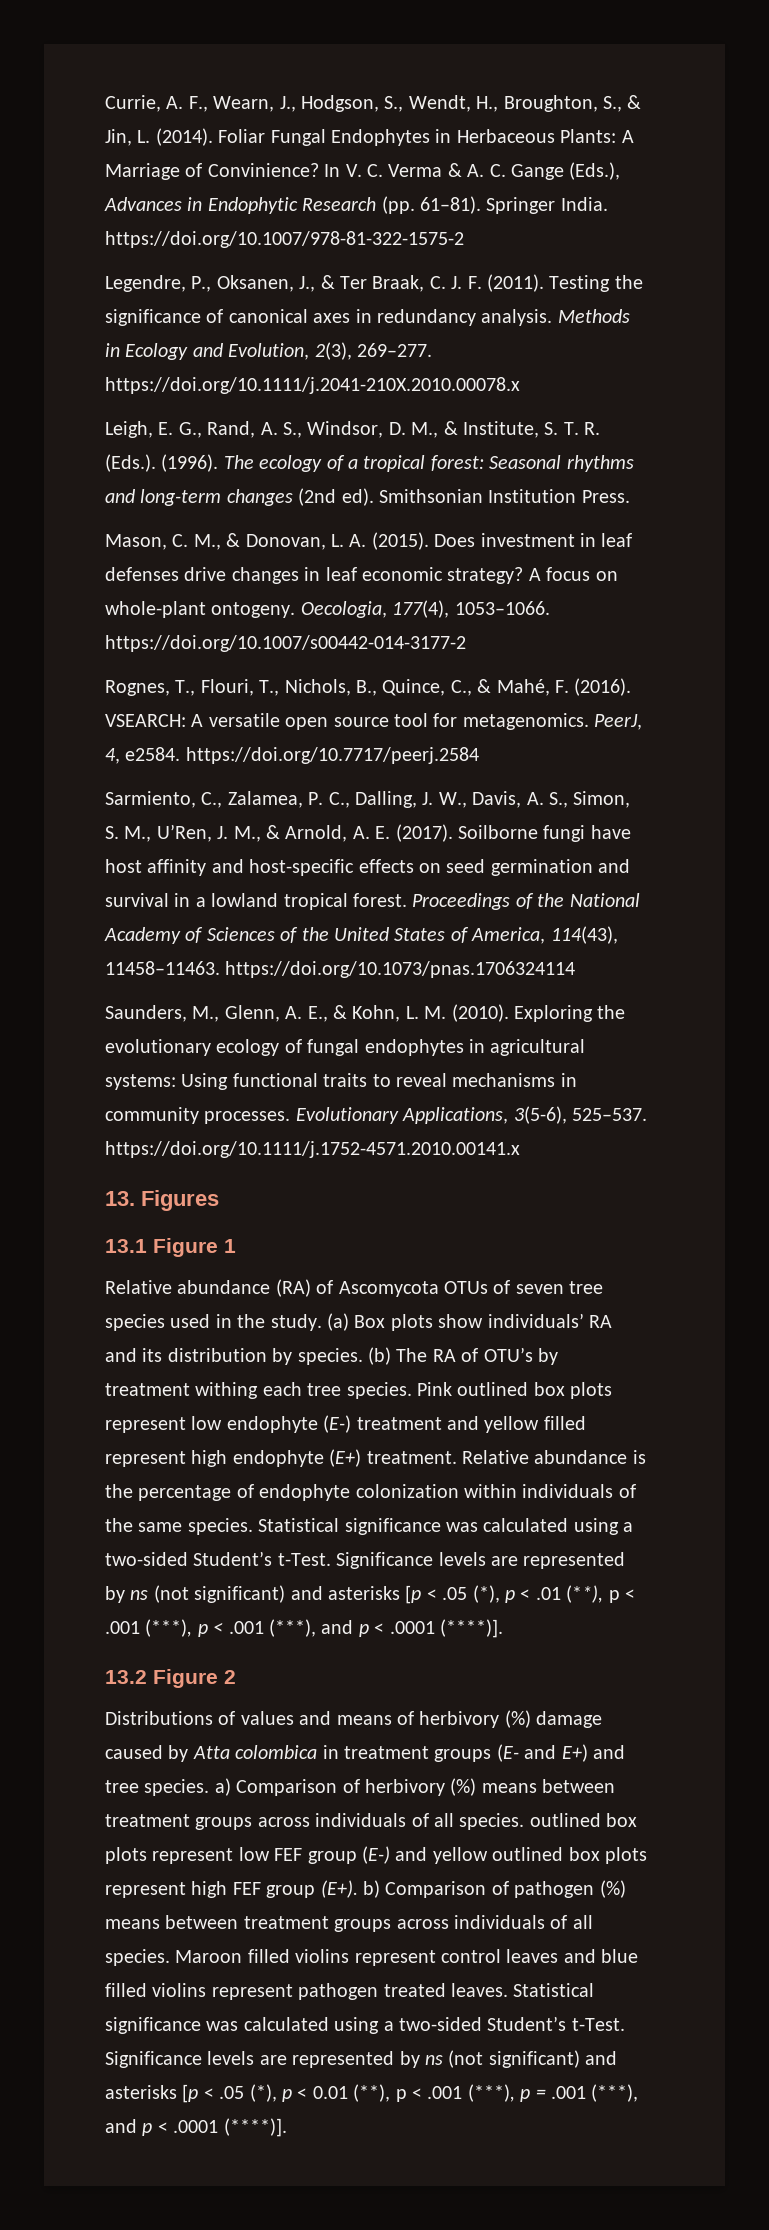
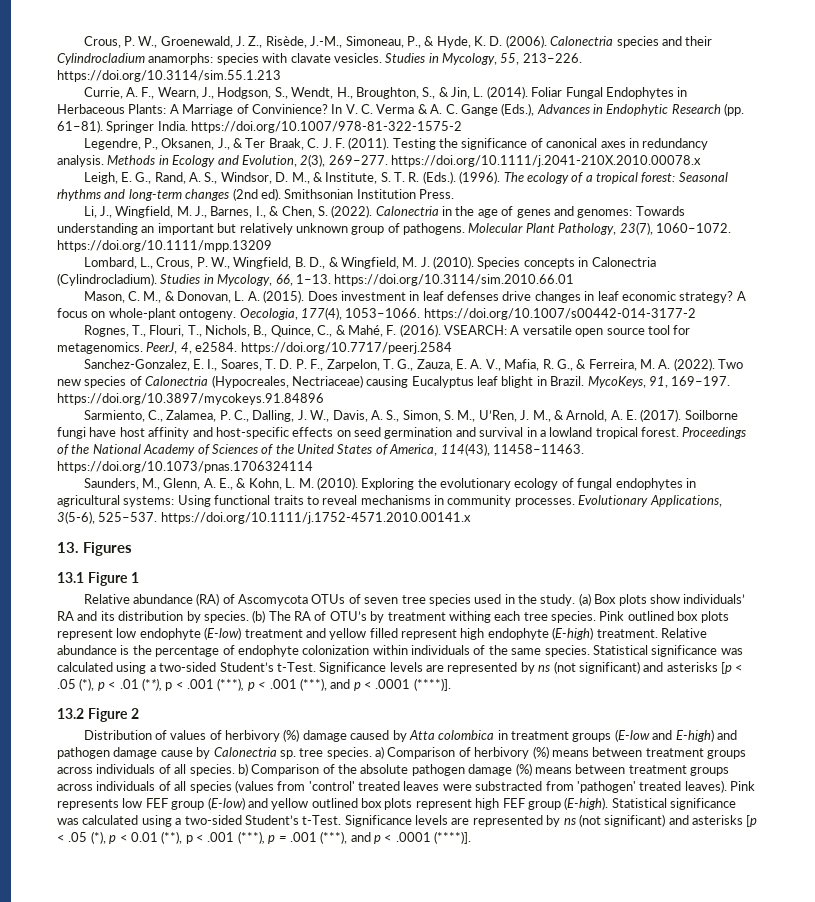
+ Crous, P. W., Groenewald, J. Z., Risède, J.-M., Simoneau, P., & Hyde, K. D. (2006). Calonectria species and their Cylindrocladium anamorphs: species with clavate vesicles. Studies in Mycology, 55, 213–226. https://doi.org/10.3114/sim.55.1.213
+ Li, J., Wingfield, M. J., Barnes, I., & Chen, S. (2022). Calonectria in the age of genes and genomes: Towards understanding an important but relatively unknown group of pathogens. Molecular Plant Pathology, 23(7), 1060–1072. https://doi.org/10.1111/mpp.13209
+ Lombard, L., Crous, P. W., Wingfield, B. D., & Wingfield, M. J. (2010). Species concepts in Calonectria (Cylindrocladium). Studies in Mycology, 66, 1–13. https://doi.org/10.3114/sim.2010.66.01
+ Sanchez-Gonzalez, E. I., Soares, T. D. P. F., Zarpelon, T. G., Zauza, E. A. V., Mafia, R. G., & Ferreira, M. A. (2022). Two new species of Calonectria (Hypocreales, Nectriaceae) causing Eucalyptus leaf blight in Brazil. MycoKeys, 91, 169–197. https://doi.org/10.3897/mycokeys.91.84896
- Pink outlined box plots represent low endophyte (E-) treatment and yellow filled represent high endophyte (E+) treatment.
+ Pink outlined box plots represent low endophyte (E-low) treatment and yellow filled represent high endophyte (E-high) treatment.
- Distributions of values and means of herbivory (%) damage caused by Atta colombica in treatment groups (E- and E+) and tree species. a) Comparison of herbivory (%) means between treatment groups across individuals of all species. outlined box plots represent low FEF group (E-) and yellow outlined box plots represent high FEF group (E+). b) Comparison of pathogen (%) means between treatment groups across individuals of all species. Maroon filled violins represent control leaves and blue filled violins represent pathogen treated leaves.
+ Distribution of values of herbivory (%) damage caused by Atta colombica in treatment groups (E-low and E-high) and pathogen damage cause by Calonectria sp. tree species. a) Comparison of herbivory (%) means between treatment groups across individuals of all species. b) Comparison of the absolute pathogen damage (%) means between treatment groups across individuals of all species (values from 'control' treated leaves were substracted from 'pathogen' treated leaves). Pink represents low FEF group (E-low) and yellow outlined box plots represent high FEF group (E-high).

